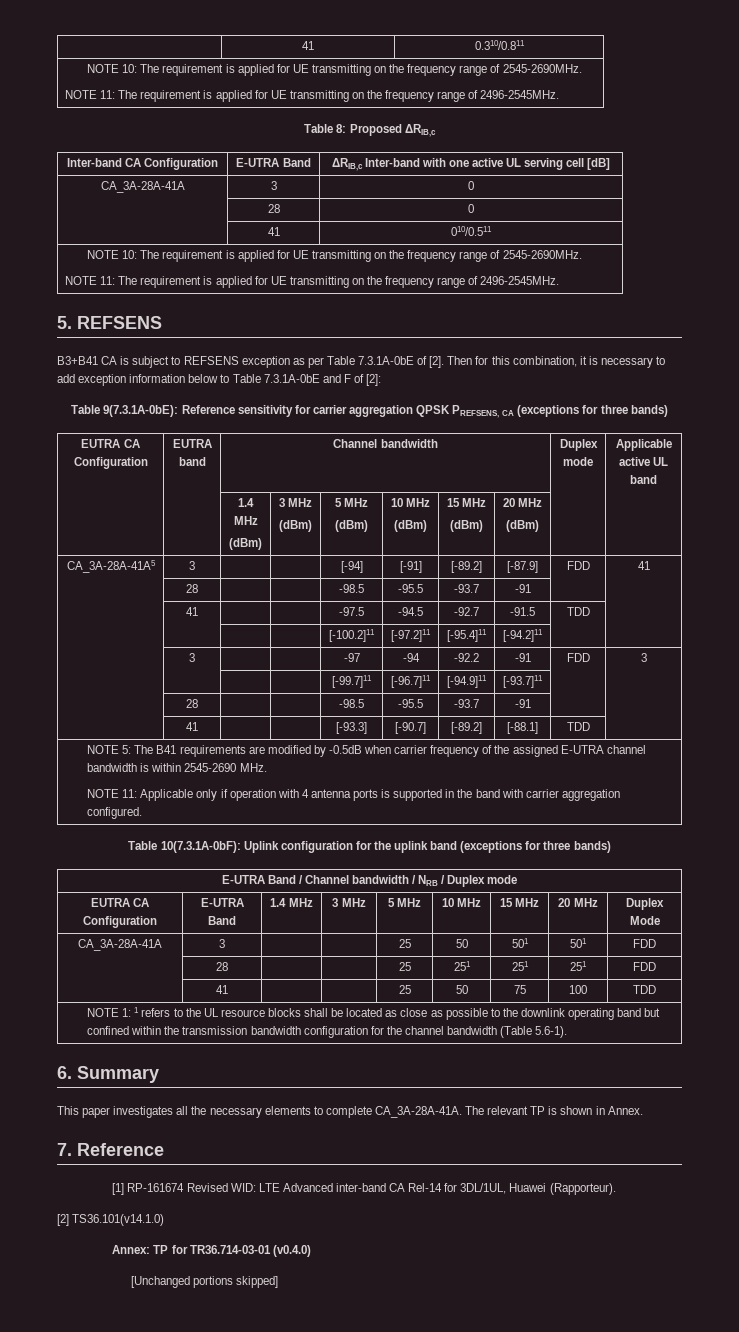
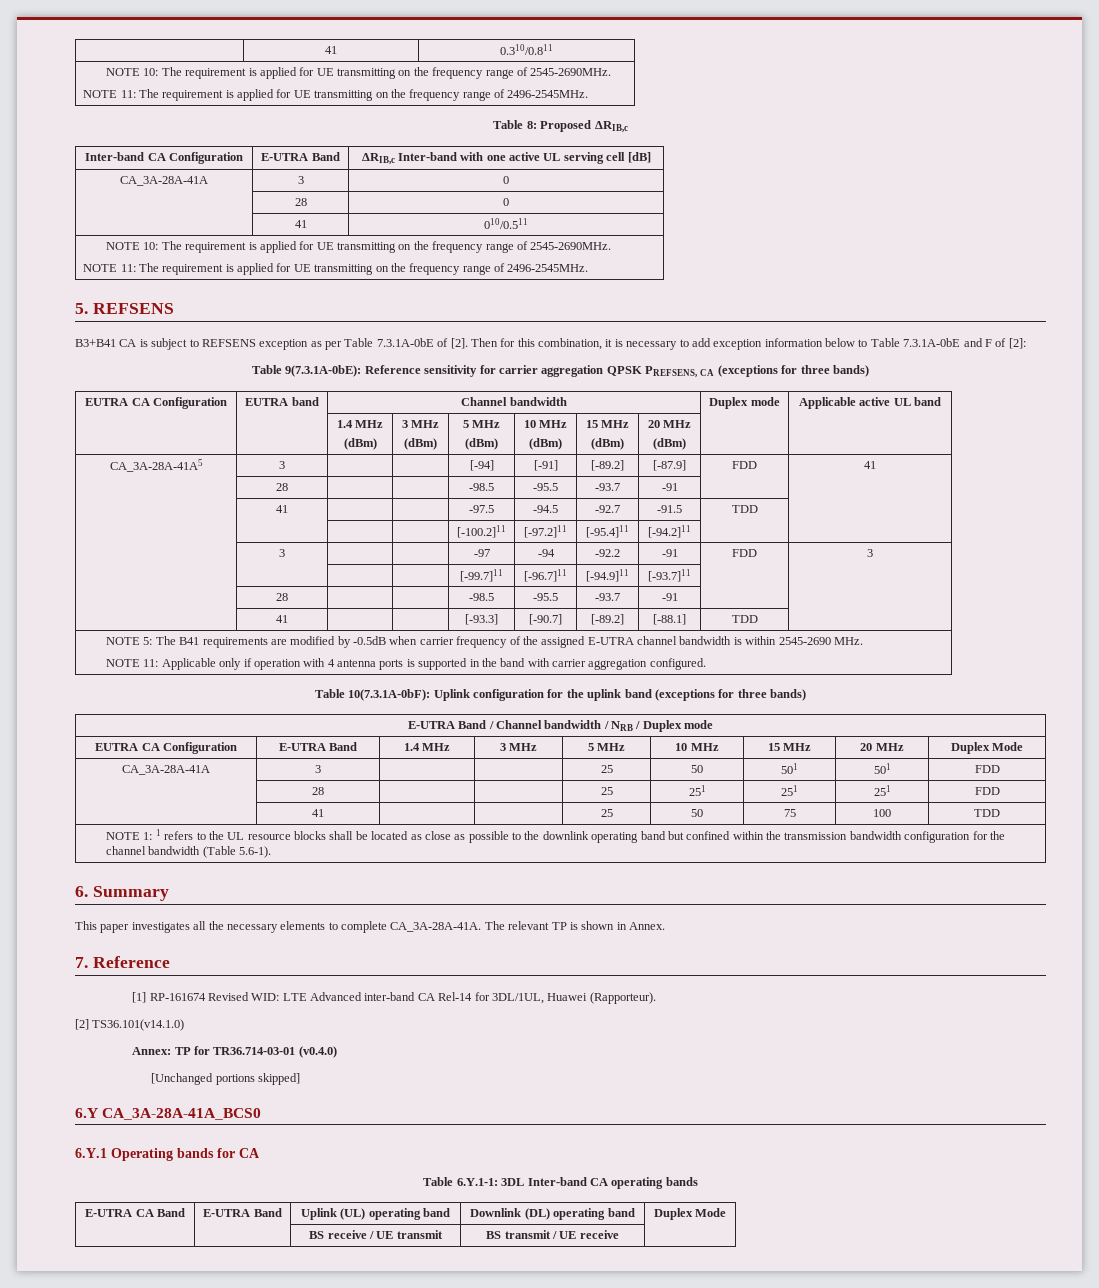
+ 6.Y CA_3A-28A-41A_BCS0
+ 6.Y.1 Operating bands for CA
+ Table 6.Y.1-1: 3DL Inter-band CA operating bands
+ E-UTRA CA Band | E-UTRA Band | Uplink (UL) operating band | Downlink (DL) operating band | Duplex Mode
+ | | BS receive / UE transmit | BS transmit / UE receive |

